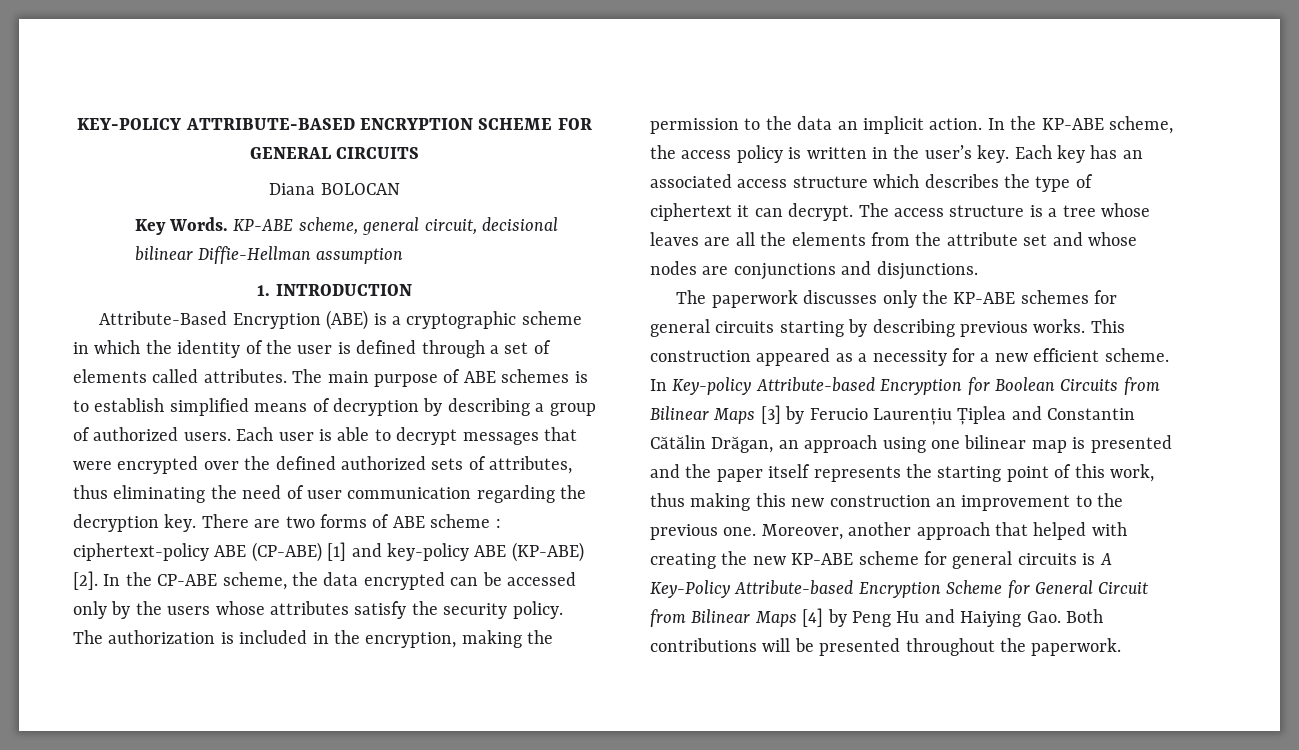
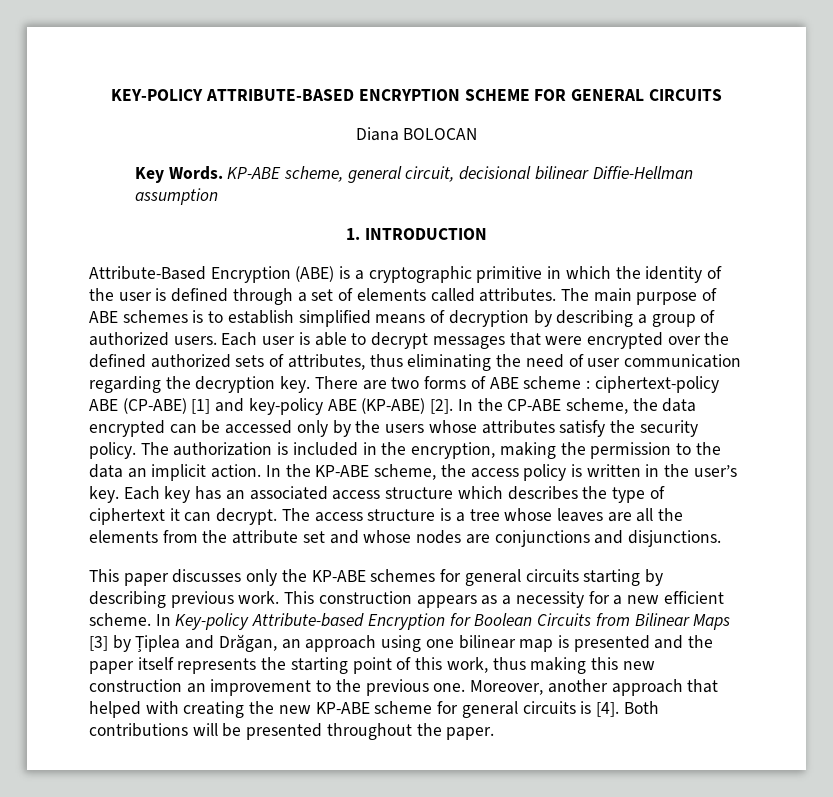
- Attribute-Based Encryption (ABE) is a cryptographic scheme in which the identity of the user is defined through a set of elements called attributes.
+ Attribute-Based Encryption (ABE) is a cryptographic primitive in which the identity of the user is defined through a set of elements called attributes.
- The paperwork discusses only the KP-ABE schemes for general circuits starting by describing previous works.
+ This paper discusses only the KP-ABE schemes for general circuits starting by describing previous work.
- This construction appeared as a necessity for a new efficient scheme.
+ This construction appears as a necessity for a new efficient scheme.
- In Key-policy Attribute-based Encryption for Boolean Circuits from Bilinear Maps [3] by Ferucio Laurențiu Țiplea and Constantin Cătălin Drăgan, an approach using one bilinear map is presented and the paper itself represents the starting point of this work, thus making this new construction an improvement to the previous one.
+ In Key-policy Attribute-based Encryption for Boolean Circuits from Bilinear Maps [3] by Țiplea and Drăgan, an approach using one bilinear map is presented and the paper itself represents the starting point of this work, thus making this new construction an improvement to the previous one.
- Moreover, another approach that helped with creating the new KP-ABE scheme for general circuits is A Key-Policy Attribute-based Encryption Scheme for General Circuit from Bilinear Maps [4] by Peng Hu and Haiying Gao. Both contributions will be presented throughout the paperwork.
+ Moreover, another approach that helped with creating the new KP-ABE scheme for general circuits is [4]. Both contributions will be presented throughout the paper.

